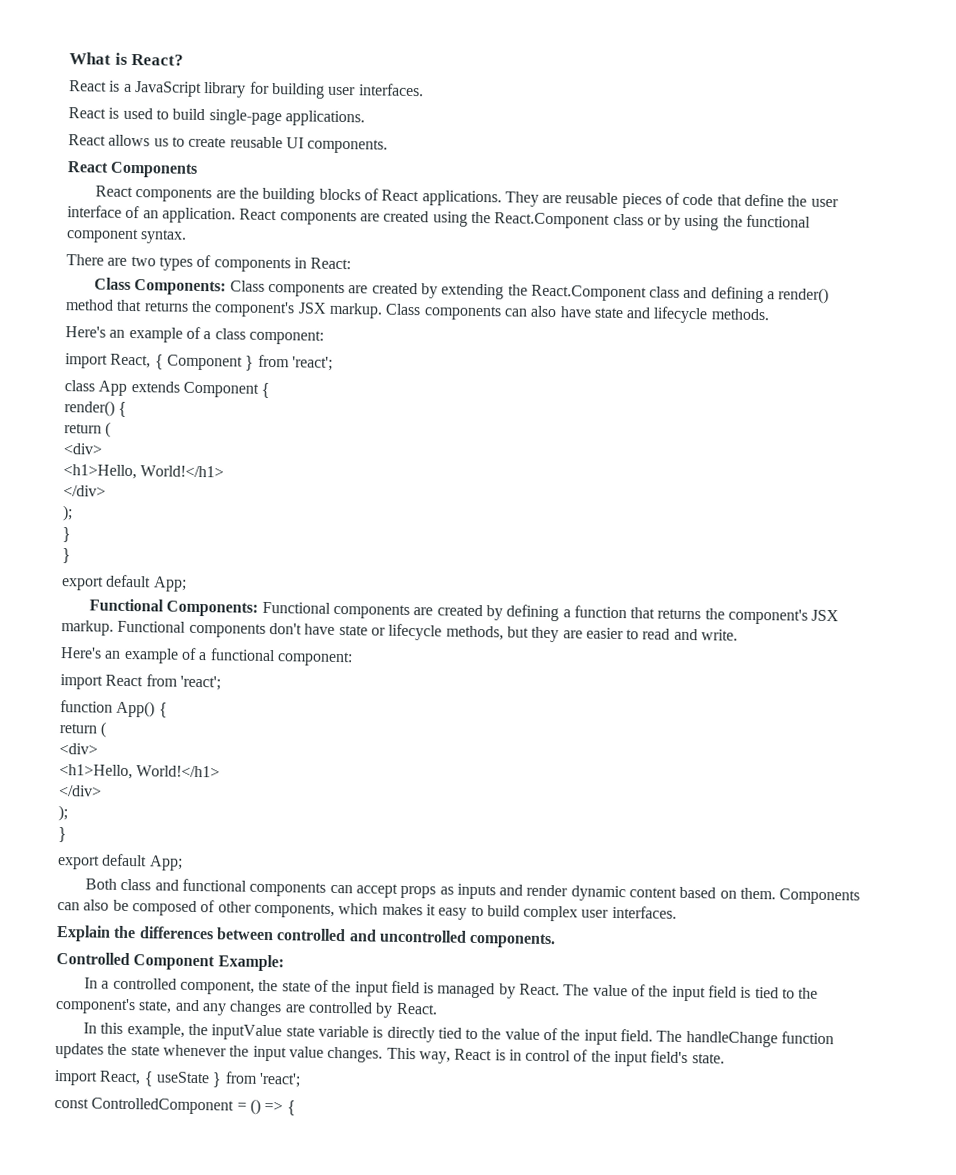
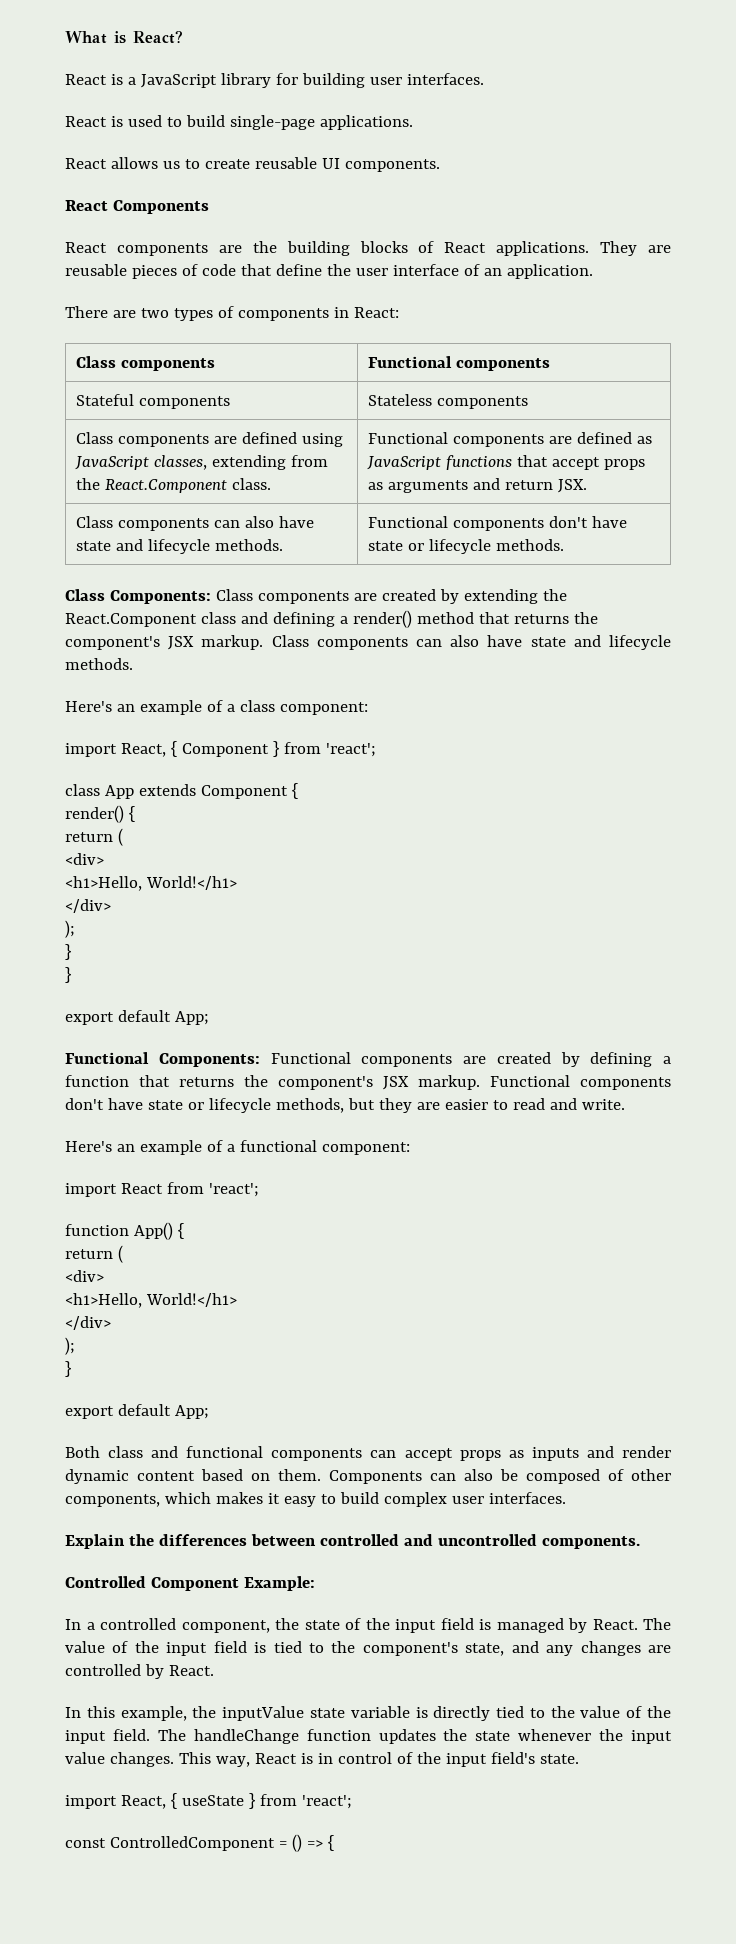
- React components are created using the React.Component class or by using the functional component syntax.
+ Class components | Functional components
+ Stateful components | Stateless components
+ Class components are defined using JavaScript classes, extending from the React.Component class. | Functional components are defined as JavaScript functions that accept props as arguments and return JSX.
+ Class components can also have state and lifecycle methods. | Functional components don't have state or lifecycle methods.

